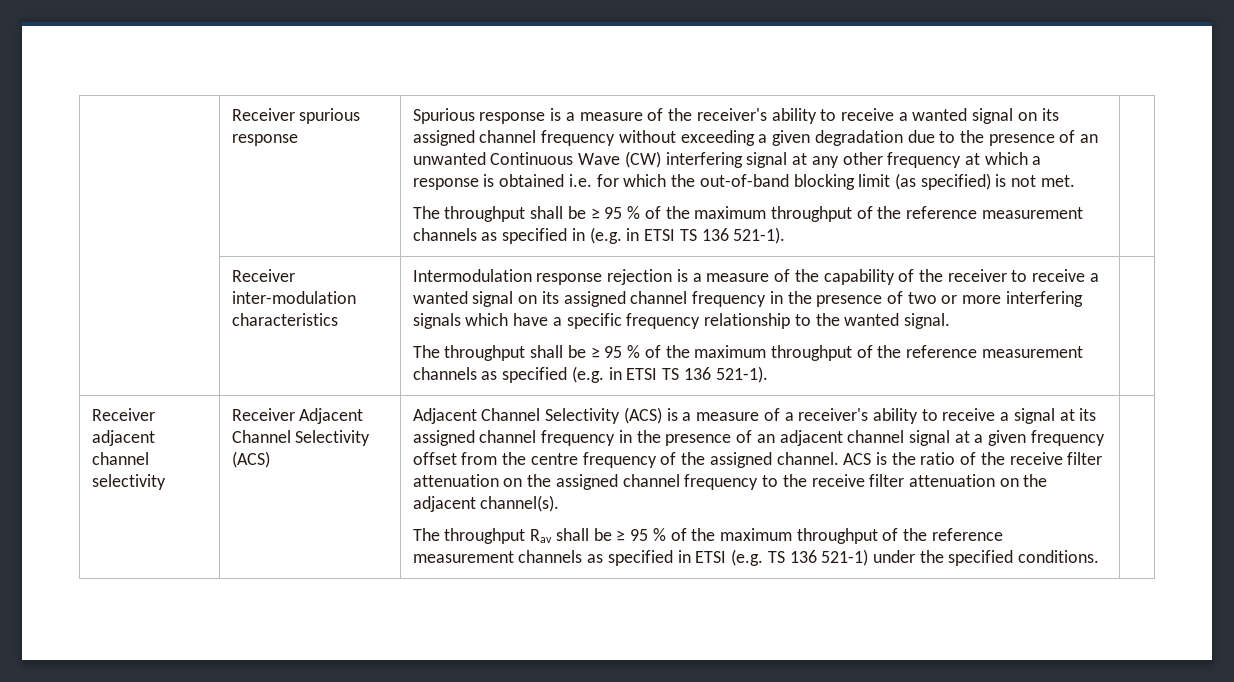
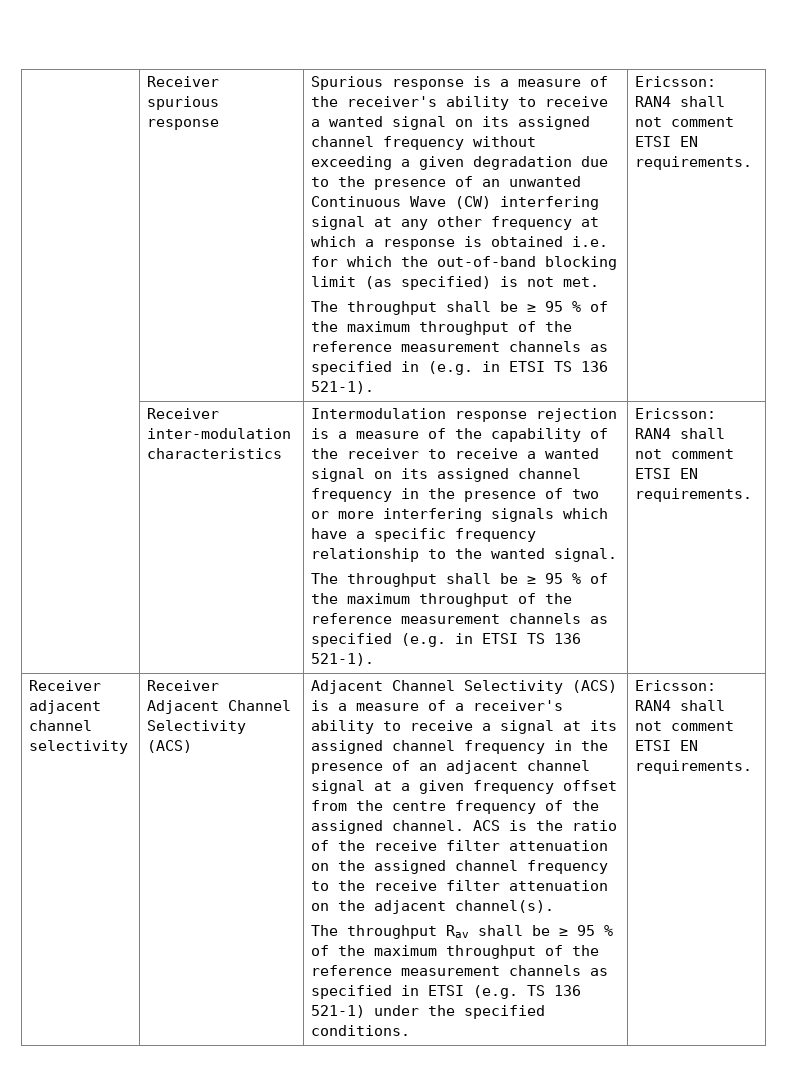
- The throughput shall be ≥ 95 % of the maximum throughput of the reference measurement channels as specified in (e.g. in ETSI TS 136 521-1).
+ The throughput shall be ≥ 95 % of the maximum throughput of the reference measurement channels as specified in (e.g. in ETSI TS 136 521-1). | Ericsson: RAN4 shall not comment ETSI EN requirements.
- The throughput shall be ≥ 95 % of the maximum throughput of the reference measurement channels as specified (e.g. in ETSI TS 136 521-1).
+ The throughput shall be ≥ 95 % of the maximum throughput of the reference measurement channels as specified (e.g. in ETSI TS 136 521-1). | Ericsson: RAN4 shall not comment ETSI EN requirements.
- The throughput Rav shall be ≥ 95 % of the maximum throughput of the reference measurement channels as specified in ETSI (e.g. TS 136 521-1) under the specified conditions.
+ The throughput Rav shall be ≥ 95 % of the maximum throughput of the reference measurement channels as specified in ETSI (e.g. TS 136 521-1) under the specified conditions. | Ericsson: RAN4 shall not comment ETSI EN requirements.

